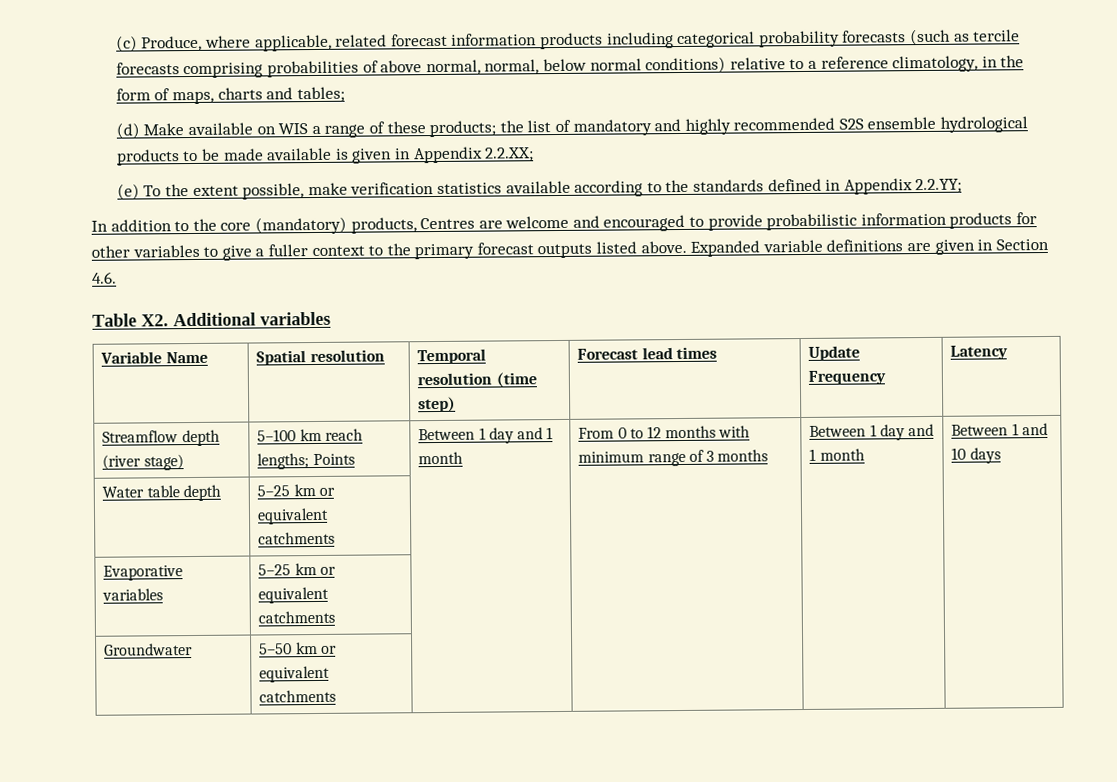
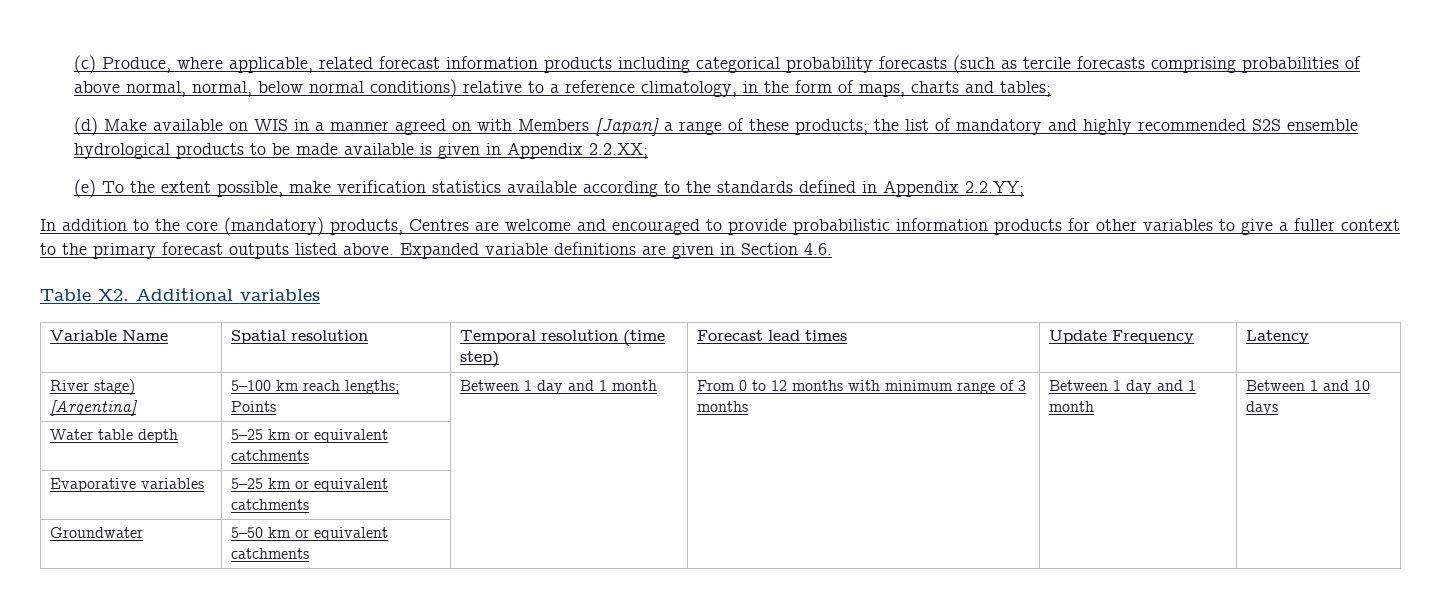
- (d) Make available on WIS a range of these products; the list of mandatory and highly recommended S2S ensemble hydrological products to be made available is given in Appendix 2.2.XX;
+ (d) Make available on WIS in a manner agreed on with Members [Japan] a range of these products; the list of mandatory and highly recommended S2S ensemble hydrological products to be made available is given in Appendix 2.2.XX;
- Streamflow depth (river stage) | 5–100 km reach lengths; Points | Between 1 day and 1 month | From 0 to 12 months with minimum range of 3 months | Between 1 day and 1 month | Between 1 and 10 days
+ River stage) [Argentina] | 5–100 km reach lengths; Points | Between 1 day and 1 month | From 0 to 12 months with minimum range of 3 months | Between 1 day and 1 month | Between 1 and 10 days

